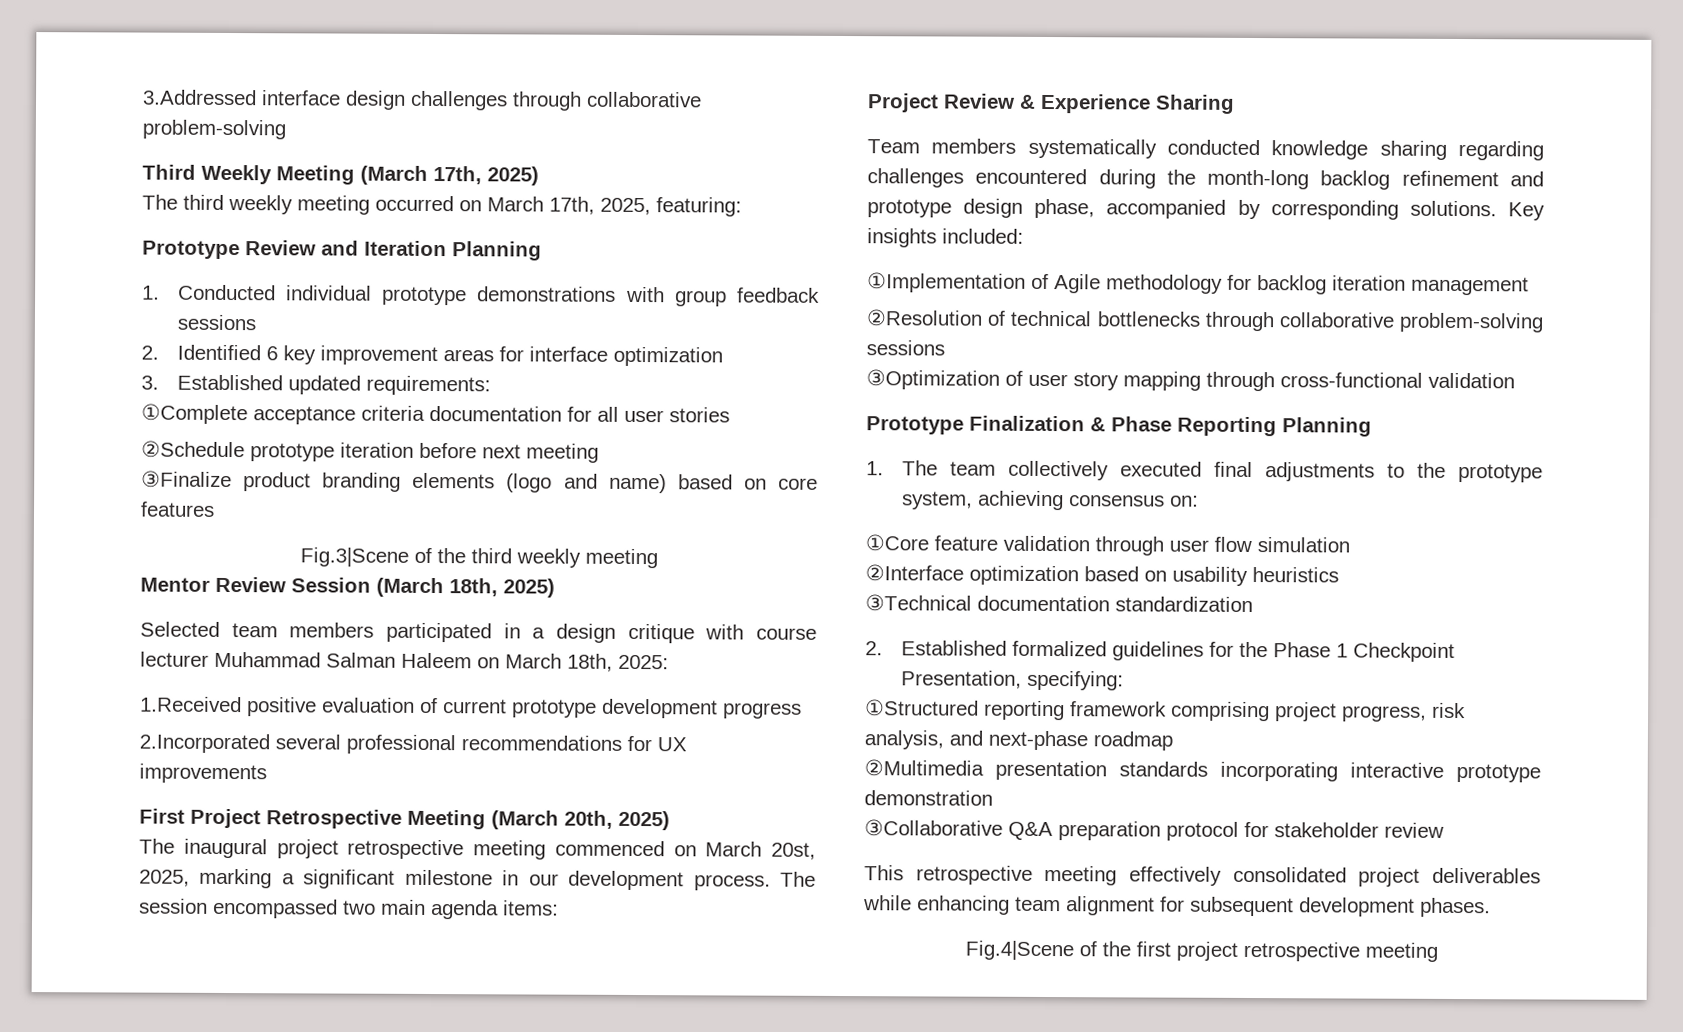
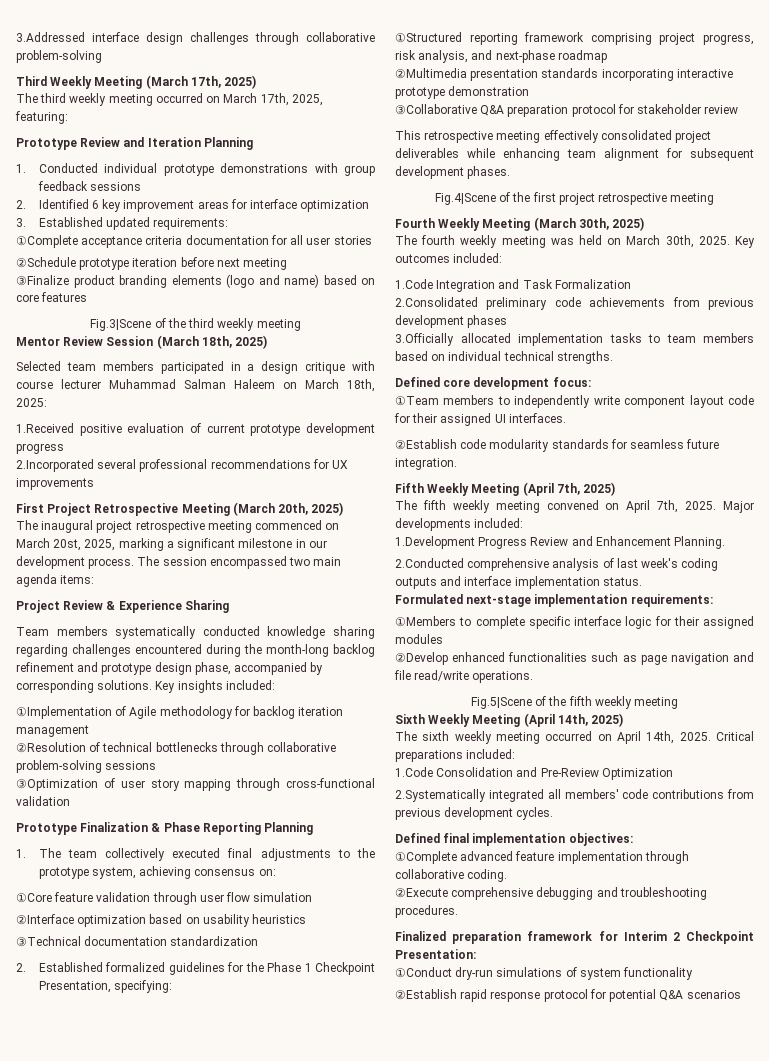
+ Fourth Weekly Meeting (March 30th, 2025)
+ The fourth weekly meeting was held on March 30th, 2025. Key outcomes included:
+ 1.Code Integration and Task Formalization
+ 2.Consolidated preliminary code achievements from previous development phases
+ 3.Officially allocated implementation tasks to team members based on individual technical strengths.
+ Defined core development focus:
+ ①Team members to independently write component layout code for their assigned UI interfaces.
+ ②Establish code modularity standards for seamless future integration.
+ Fifth Weekly Meeting (April 7th, 2025)
+ The fifth weekly meeting convened on April 7th, 2025. Major developments included:
+ 1.Development Progress Review and Enhancement Planning.
+ 2.Conducted comprehensive analysis of last week's coding outputs and interface implementation status.
+ Formulated next-stage implementation requirements:
+ ①Members to complete specific interface logic for their assigned modules
+ ②Develop enhanced functionalities such as page navigation and file read/write operations.
+ Fig.5|Scene of the fifth weekly meeting
+ Sixth Weekly Meeting (April 14th, 2025)
+ The sixth weekly meeting occurred on April 14th, 2025. Critical preparations included:
+ 1.Code Consolidation and Pre-Review Optimization
+ 2.Systematically integrated all members' code contributions from previous development cycles.
+ Defined final implementation objectives:
+ ①Complete advanced feature implementation through collaborative coding.
+ ②Execute comprehensive debugging and troubleshooting procedures.
+ Finalized preparation framework for Interim 2 Checkpoint Presentation:
+ ①Conduct dry-run simulations of system functionality
+ ②Establish rapid response protocol for potential Q&A scenarios

